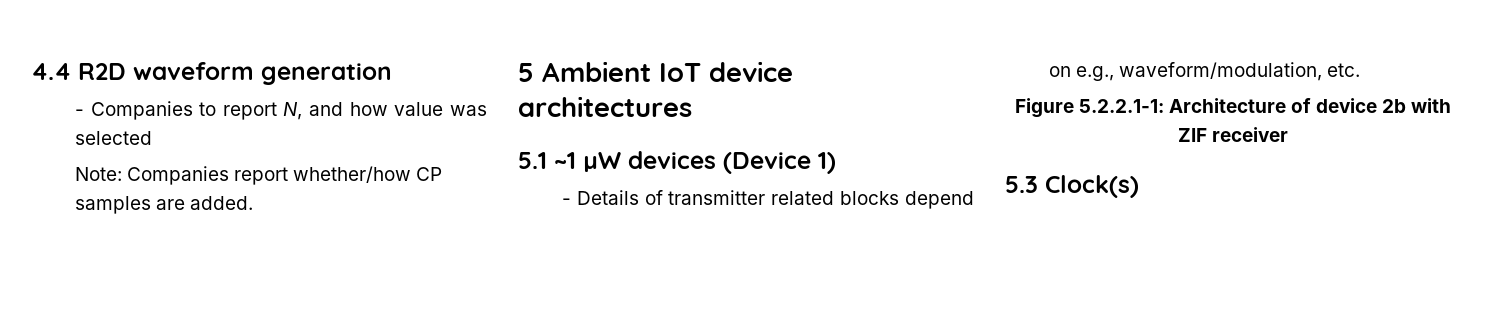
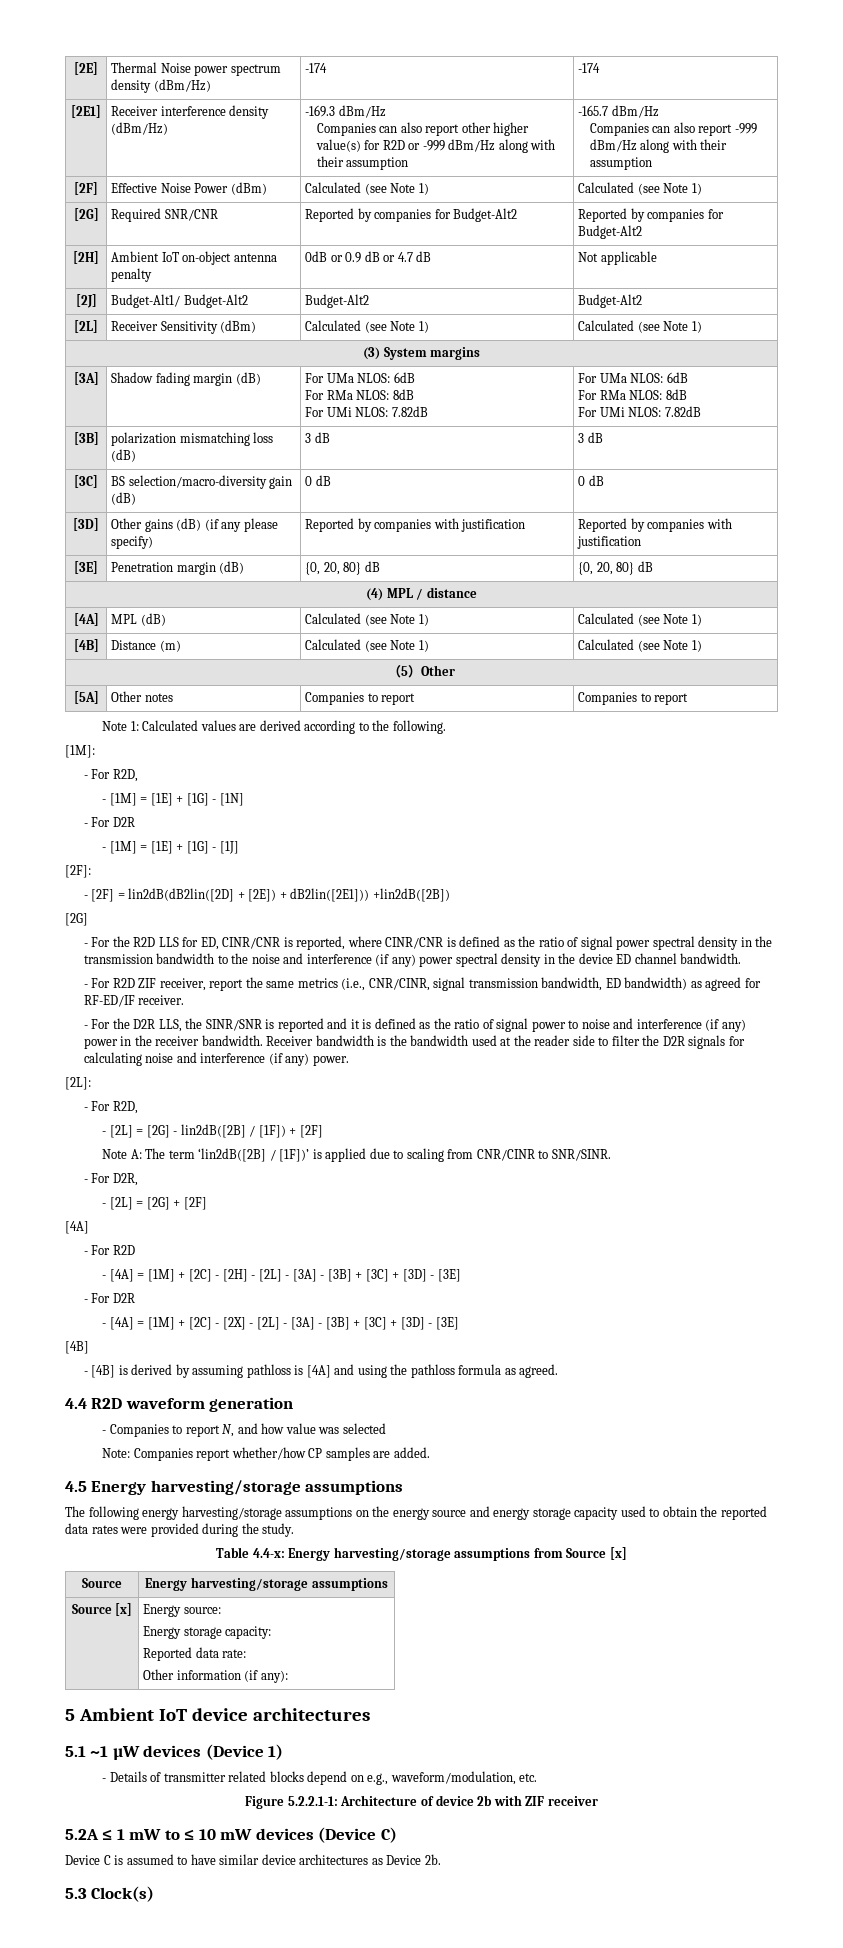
+ [2E] | Thermal Noise power spectrum density (dBm/Hz) | -174 | -174
+ [2E1] | Receiver interference density (dBm/Hz) | -169.3 dBm/Hz
+ Companies can also report other higher value(s) for R2D or -999 dBm/Hz along with their assumption | -165.7 dBm/Hz
+ Companies can also report -999 dBm/Hz along with their assumption
+ [2F] | Effective Noise Power (dBm) | Calculated (see Note 1) | Calculated (see Note 1)
+ [2G] | Required SNR/CNR | Reported by companies for Budget-Alt2 | Reported by companies for Budget-Alt2
+ [2H] | Ambient IoT on-object antenna penalty | 0dB or 0.9 dB or 4.7 dB | Not applicable
+ [2J] | Budget-Alt1/ Budget-Alt2 | Budget-Alt2 | Budget-Alt2
+ [2L] | Receiver Sensitivity (dBm) | Calculated (see Note 1) | Calculated (see Note 1)
+ (3) System margins
+ [3A] | Shadow fading margin (dB) | For UMa NLOS: 6dB
+ For RMa NLOS: 8dB
+ For UMi NLOS: 7.82dB | For UMa NLOS: 6dB
+ For RMa NLOS: 8dB
+ For UMi NLOS: 7.82dB
+ [3B] | polarization mismatching loss (dB) | 3 dB | 3 dB
+ [3C] | BS selection/macro-diversity gain (dB) | 0 dB | 0 dB
+ [3D] | Other gains (dB) (if any please specify) | Reported by companies with justification | Reported by companies with justification
+ [3E] | Penetration margin (dB) | {0, 20, 80} dB | {0, 20, 80} dB
+ (4) MPL / distance
+ [4A] | MPL (dB) | Calculated (see Note 1) | Calculated (see Note 1)
+ [4B] | Distance (m) | Calculated (see Note 1) | Calculated (see Note 1)
+ （5）Other
+ [5A] | Other notes | Companies to report | Companies to report
+ Note 1: Calculated values are derived according to the following.
+ [1M]:
+ - For R2D,
+ - [1M] = [1E] + [1G] - [1N]
+ - For D2R
+ - [1M] = [1E] + [1G] - [1J]
+ [2F]:
+ - [2F] = lin2dB(dB2lin([2D] + [2E]) + dB2lin([2E1])) +lin2dB([2B])
+ [2G]
+ - For the R2D LLS for ED, CINR/CNR is reported, where CINR/CNR is defined as the ratio of signal power spectral density in the transmission bandwidth to the noise and interference (if any) power spectral density in the device ED channel bandwidth.
+ - For R2D ZIF receiver, report the same metrics (i.e., CNR/CINR, signal transmission bandwidth, ED bandwidth) as agreed for RF-ED/IF receiver.
+ - For the D2R LLS, the SINR/SNR is reported and it is defined as the ratio of signal power to noise and interference (if any) power in the receiver bandwidth. Receiver bandwidth is the bandwidth used at the reader side to filter the D2R signals for calculating noise and interference (if any) power.
+ [2L]:
+ - For R2D,
+ - [2L] = [2G] - lin2dB([2B] / [1F]) + [2F]
+ Note A: The term ‘lin2dB([2B] / [1F])’ is applied due to scaling from CNR/CINR to SNR/SINR.
+ - For D2R,
+ - [2L] = [2G] + [2F]
+ [4A]
+ - For R2D
+ - [4A] = [1M] + [2C] - [2H] - [2L] - [3A] - [3B] + [3C] + [3D] - [3E]
+ - For D2R
+ - [4A] = [1M] + [2C] - [2X] - [2L] - [3A] - [3B] + [3C] + [3D] - [3E]
+ [4B]
+ - [4B] is derived by assuming pathloss is [4A] and using the pathloss formula as agreed.
+ 4.5 Energy harvesting/storage assumptions
+ The following energy harvesting/storage assumptions on the energy source and energy storage capacity used to obtain the reported data rates were provided during the study.
+ Table 4.4-x: Energy harvesting/storage assumptions from Source [x]
+ Source | Energy harvesting/storage assumptions
+ Source [x] | Energy source:
+ Energy storage capacity:
+ Reported data rate:
+ Other information (if any):
+ 5.2A ≤ 1 mW to ≤ 10 mW devices (Device C)
+ Device C is assumed to have similar device architectures as Device 2b.

